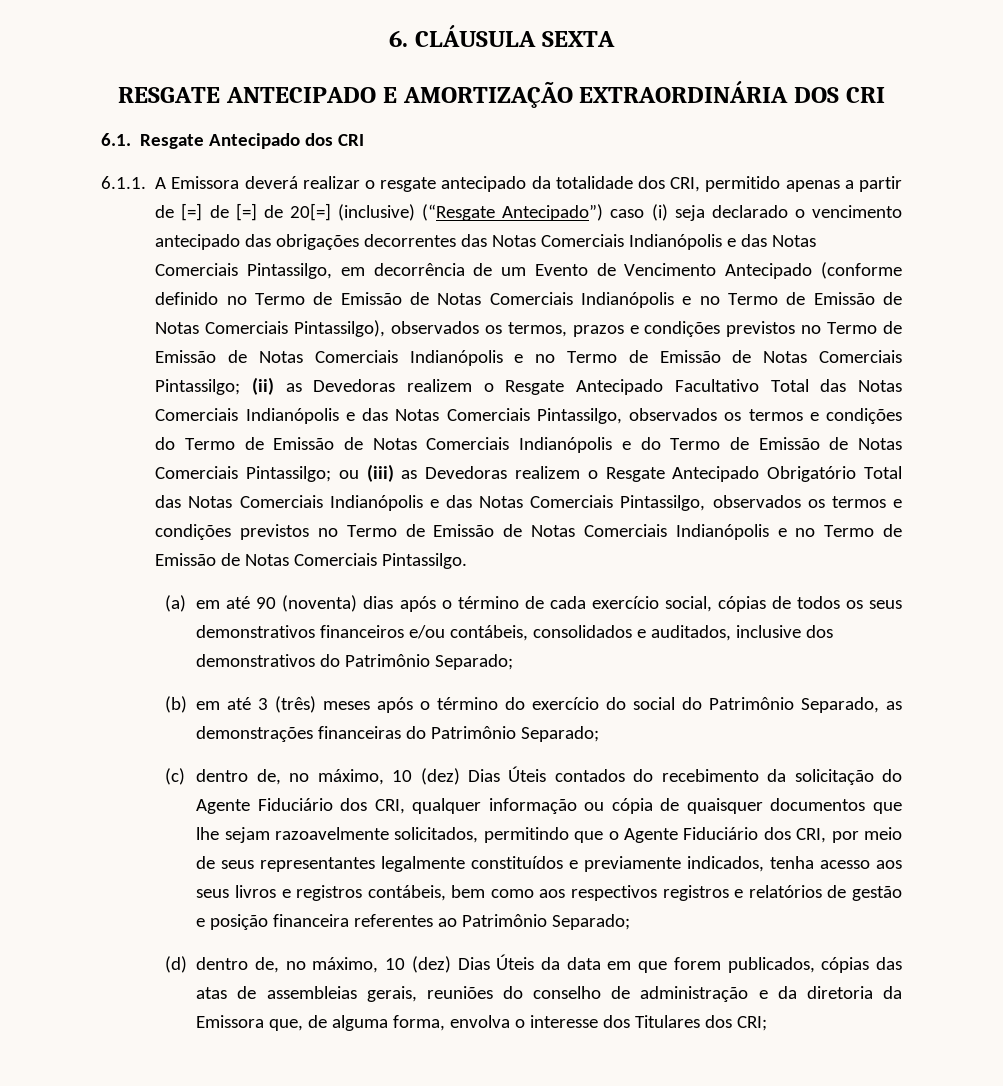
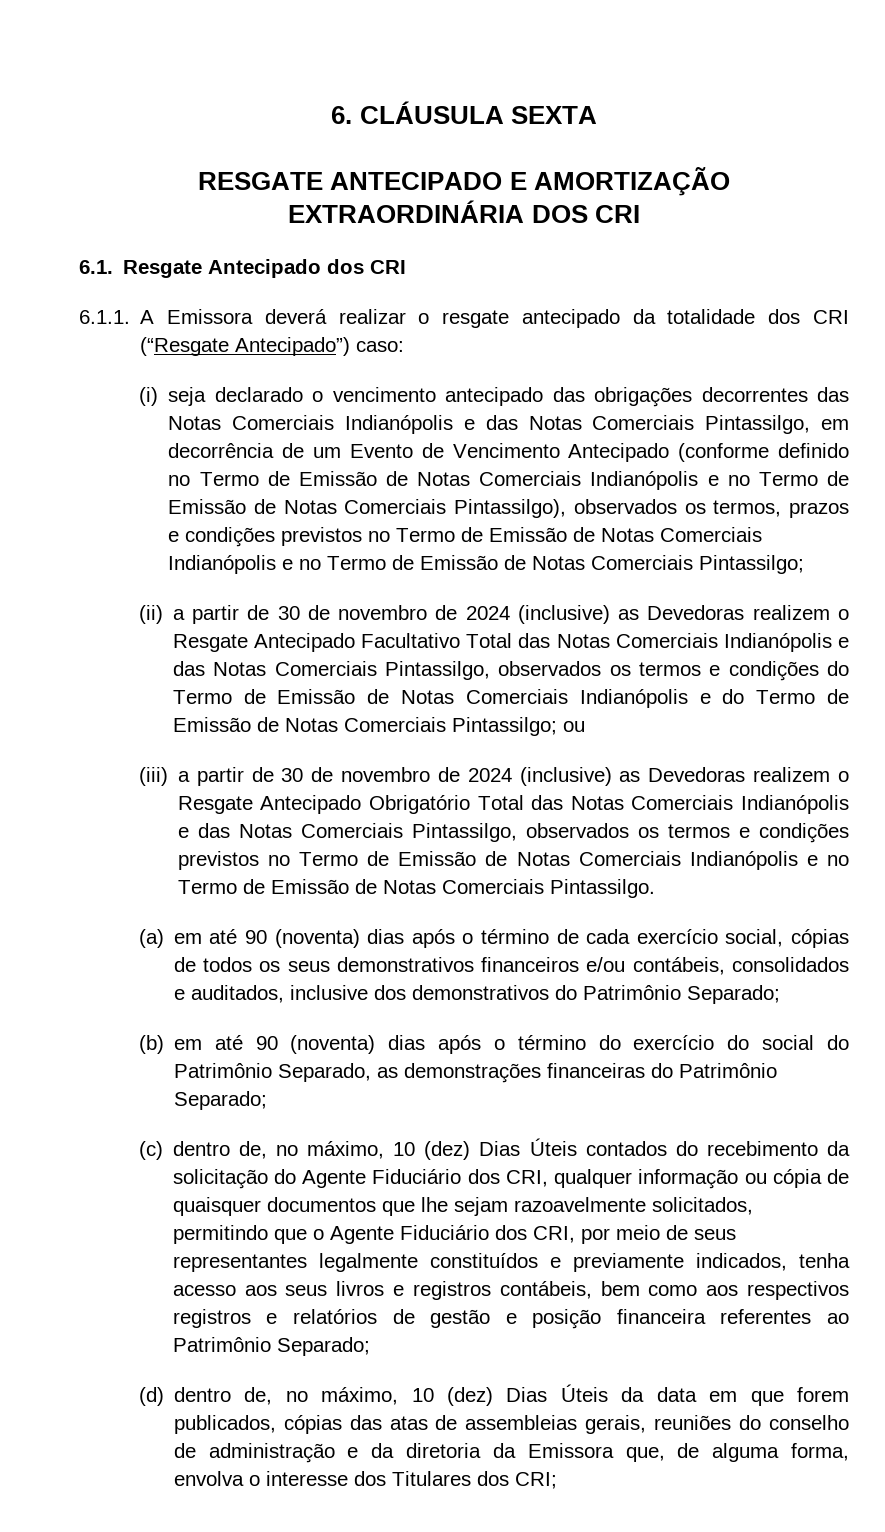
- 6.1.1. A Emissora deverá realizar o resgate antecipado da totalidade dos CRI, permitido apenas a partir de [=] de [=] de 20[=] (inclusive) (“Resgate Antecipado”) caso (i) seja declarado o vencimento antecipado das obrigações decorrentes das Notas Comerciais Indianópolis e das Notas Comerciais Pintassilgo, em decorrência de um Evento de Vencimento Antecipado (conforme definido no Termo de Emissão de Notas Comerciais Indianópolis e no Termo de Emissão de Notas Comerciais Pintassilgo), observados os termos, prazos e condições previstos no Termo de Emissão de Notas Comerciais Indianópolis e no Termo de Emissão de Notas Comerciais Pintassilgo; (ii) as Devedoras realizem o Resgate Antecipado Facultativo Total das Notas Comerciais Indianópolis e das Notas Comerciais Pintassilgo, observados os termos e condições do Termo de Emissão de Notas Comerciais Indianópolis e do Termo de Emissão de Notas Comerciais Pintassilgo; ou (iii) as Devedoras realizem o Resgate Antecipado Obrigatório Total das Notas Comerciais Indianópolis e das Notas Comerciais Pintassilgo, observados os termos e condições previstos no Termo de Emissão de Notas Comerciais Indianópolis e no Termo de Emissão de Notas Comerciais Pintassilgo.
+ 6.1.1. A Emissora deverá realizar o resgate antecipado da totalidade dos CRI (“Resgate Antecipado”) caso:
+ (i) seja declarado o vencimento antecipado das obrigações decorrentes das Notas Comerciais Indianópolis e das Notas Comerciais Pintassilgo, em decorrência de um Evento de Vencimento Antecipado (conforme definido no Termo de Emissão de Notas Comerciais Indianópolis e no Termo de Emissão de Notas Comerciais Pintassilgo), observados os termos, prazos e condições previstos no Termo de Emissão de Notas Comerciais Indianópolis e no Termo de Emissão de Notas Comerciais Pintassilgo;
+ (ii) a partir de 30 de novembro de 2024 (inclusive) as Devedoras realizem o Resgate Antecipado Facultativo Total das Notas Comerciais Indianópolis e das Notas Comerciais Pintassilgo, observados os termos e condições do Termo de Emissão de Notas Comerciais Indianópolis e do Termo de Emissão de Notas Comerciais Pintassilgo; ou
+ (iii) a partir de 30 de novembro de 2024 (inclusive) as Devedoras realizem o Resgate Antecipado Obrigatório Total das Notas Comerciais Indianópolis e das Notas Comerciais Pintassilgo, observados os termos e condições previstos no Termo de Emissão de Notas Comerciais Indianópolis e no Termo de Emissão de Notas Comerciais Pintassilgo.
- (b) em até 3 (três) meses após o término do exercício do social do Patrimônio Separado, as demonstrações financeiras do Patrimônio Separado;
+ (b) em até 90 (noventa) dias após o término do exercício do social do Patrimônio Separado, as demonstrações financeiras do Patrimônio Separado;

